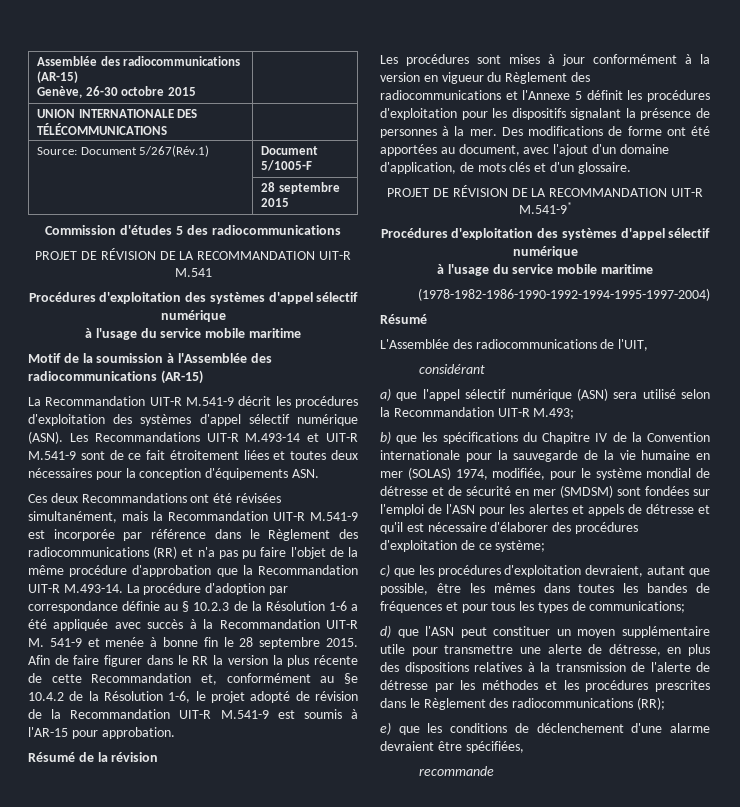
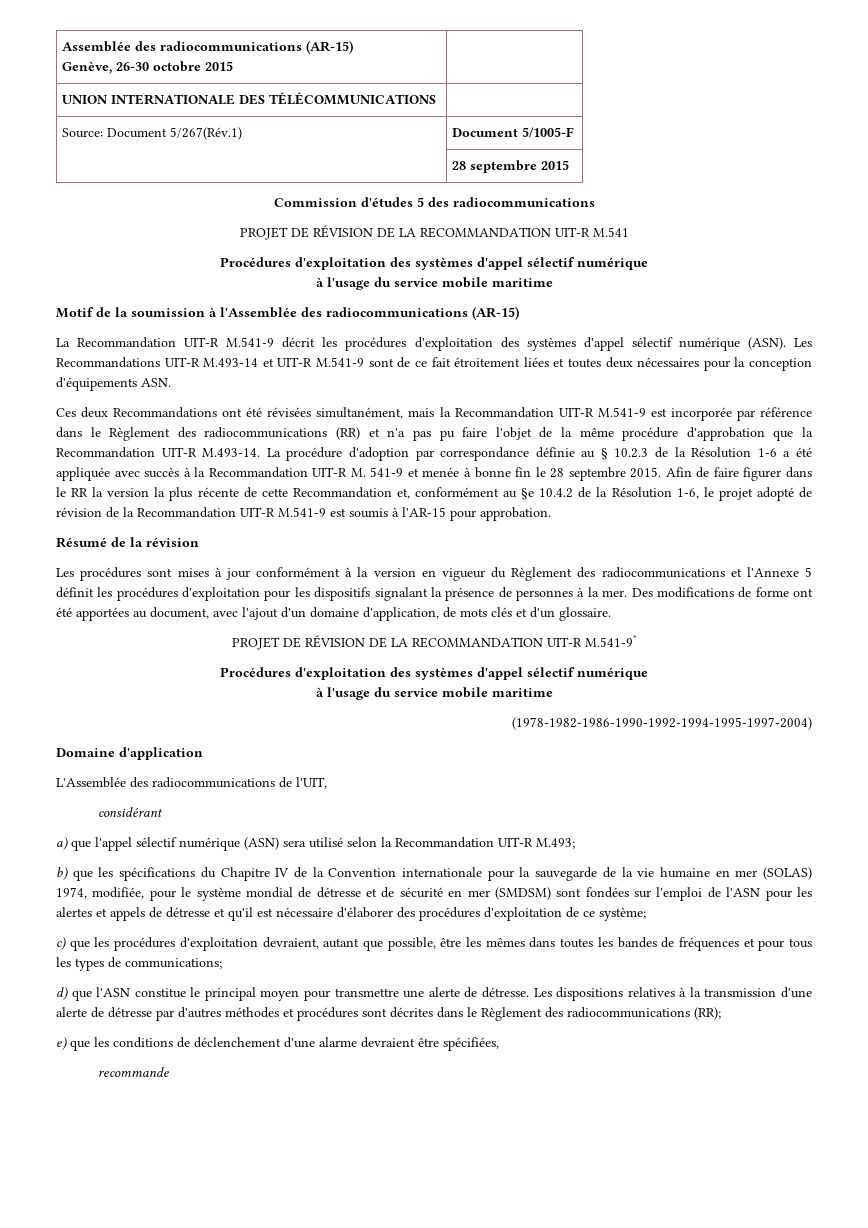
  (1978-1982-1986-1990-1992-1994-1995-1997-2004)
- Résumé
+ Domaine d'application
- d) que l'ASN peut constituer un moyen supplémentaire utile pour transmettre une alerte de détresse, en plus des dispositions relatives à la transmission de l'alerte de détresse par les méthodes et les procédures prescrites dans le Règlement des radiocommunications (RR);
+ d) que l'ASN constitue le principal moyen pour transmettre une alerte de détresse. Les dispositions relatives à la transmission d'une alerte de détresse par d'autres méthodes et procédures sont décrites dans le Règlement des radiocommunications (RR);

